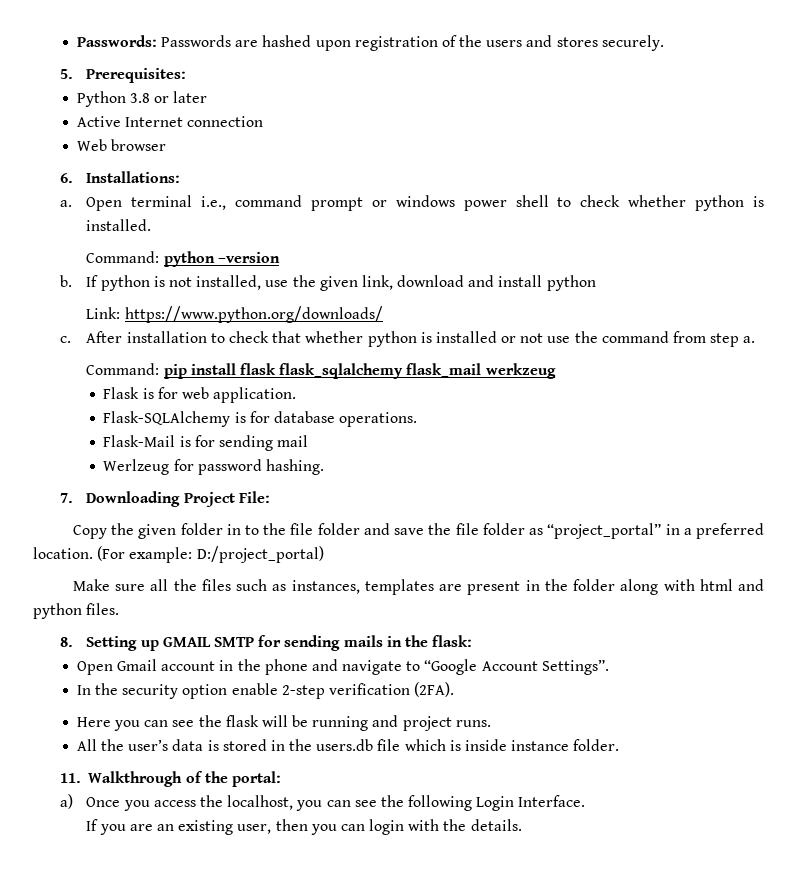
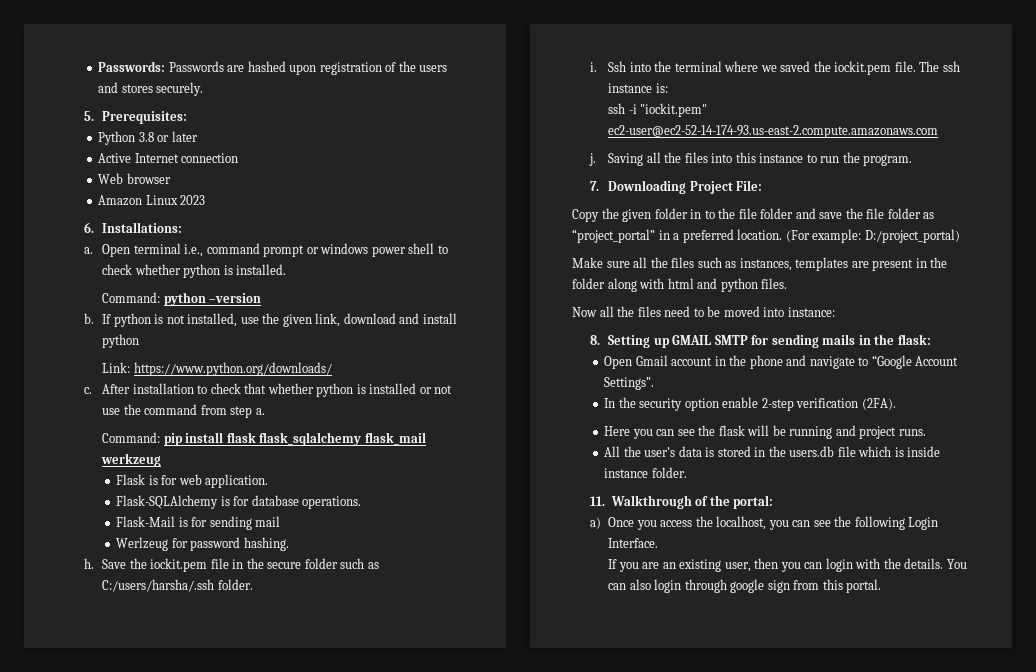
+ Amazon Linux 2023
+ h. Save the iockit.pem file in the secure folder such as C:/users/harsha/.ssh folder.
+ i. Ssh into the terminal where we saved the iockit.pem file. The ssh instance is:
+ ssh -i "iockit.pem" ec2-user@ec2-52-14-174-93.us-east-2.compute.amazonaws.com
+ j. Saving all the files into this instance to run the program.
+ Now all the files need to be moved into instance:
+ You can also login through google sign from this portal.

